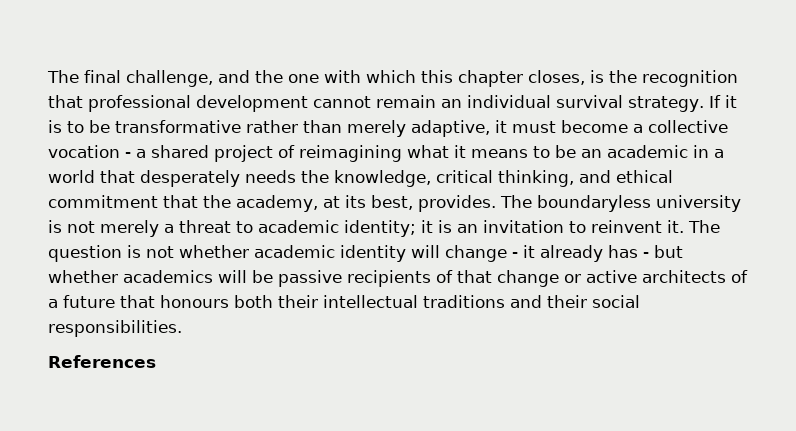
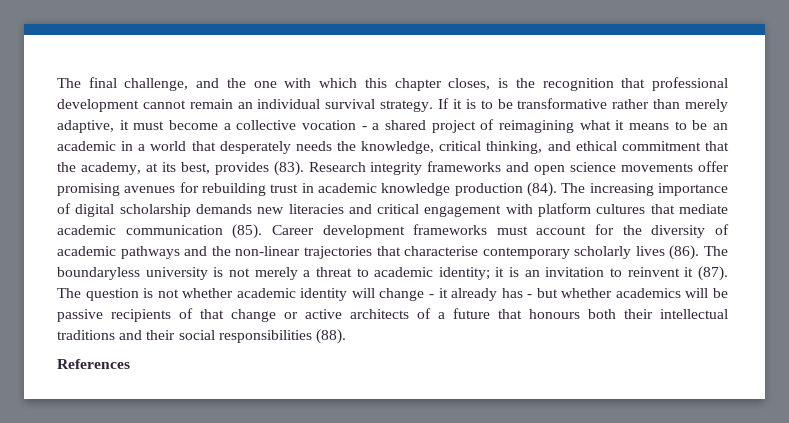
- If it is to be transformative rather than merely adaptive, it must become a collective vocation - a shared project of reimagining what it means to be an academic in a world that desperately needs the knowledge, critical thinking, and ethical commitment that the academy, at its best, provides.
+ If it is to be transformative rather than merely adaptive, it must become a collective vocation - a shared project of reimagining what it means to be an academic in a world that desperately needs the knowledge, critical thinking, and ethical commitment that the academy, at its best, provides (83). Research integrity frameworks and open science movements offer promising avenues for rebuilding trust in academic knowledge production (84). The increasing importance of digital scholarship demands new literacies and critical engagement with platform cultures that mediate academic communication (85). Career development frameworks must account for the diversity of academic pathways and the non-linear trajectories that characterise contemporary scholarly lives (86).
- The boundaryless university is not merely a threat to academic identity; it is an invitation to reinvent it.
+ The boundaryless university is not merely a threat to academic identity; it is an invitation to reinvent it (87).
- The question is not whether academic identity will change - it already has - but whether academics will be passive recipients of that change or active architects of a future that honours both their intellectual traditions and their social responsibilities.
+ The question is not whether academic identity will change - it already has - but whether academics will be passive recipients of that change or active architects of a future that honours both their intellectual traditions and their social responsibilities (88).

